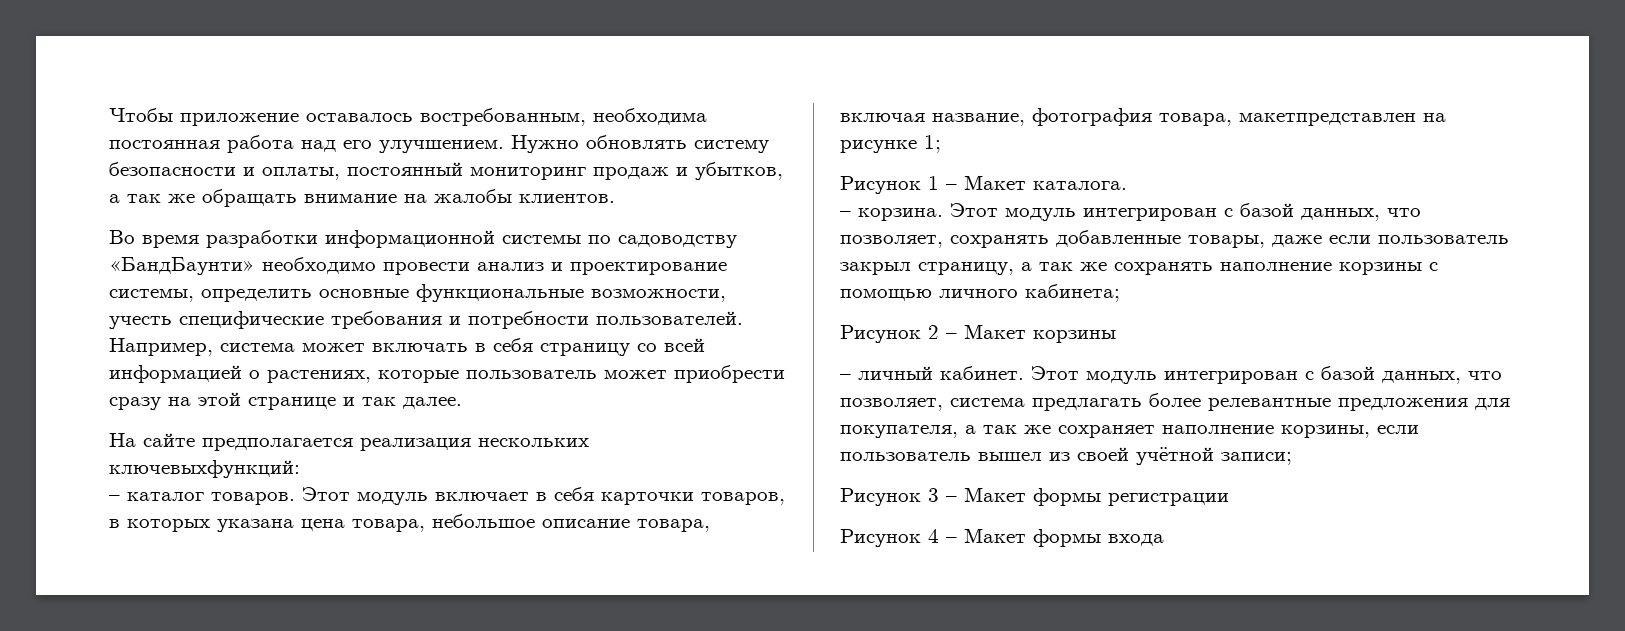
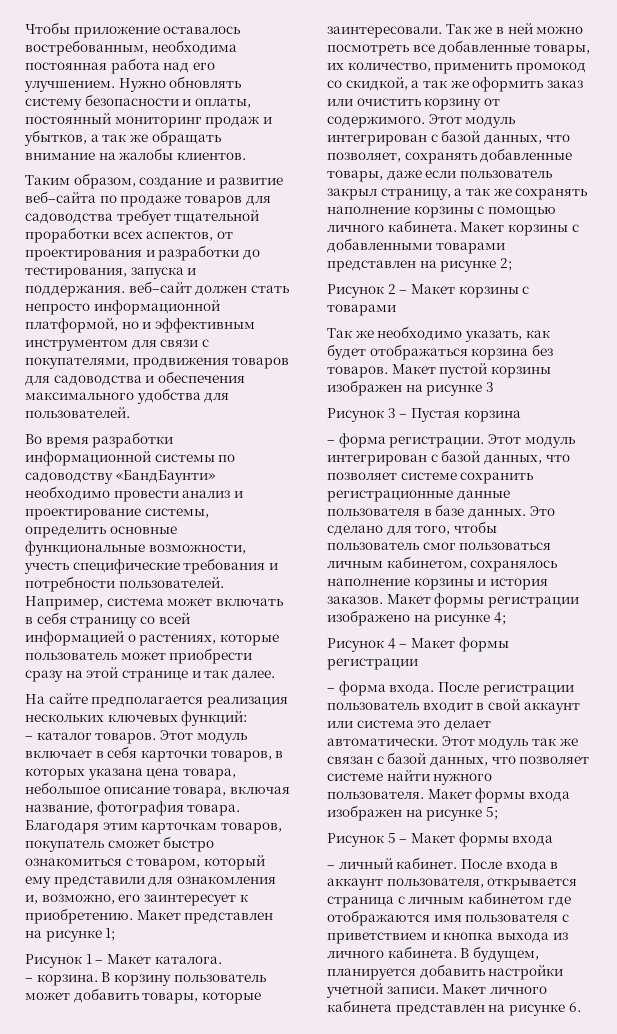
+ Таким образом, создание и развитие веб–сайта по продаже товаров для садоводства требует тщательной проработки всех аспектов, от проектирования и разработки до тестирования, запуска и поддержания. веб–сайт должен стать непросто информационной платформой, но и эффективным инструментом для связи с покупателями, продвижения товаров для садоводства и обеспечения максимального удобства для пользователей.
- На сайте предполагается реализация нескольких ключевыхфункций:
+ На сайте предполагается реализация нескольких ключевых функций:
- Этот модуль включает в себя карточки товаров, в которых указана цена товара, небольшое описание товара, включая название, фотография товара, макетпредставлен на рисунке 1;
+ Этот модуль включает в себя карточки товаров, в которых указана цена товара, небольшое описание товара, включая название, фотография товара. Благодаря этим карточкам товаров, покупатель сможет быстро ознакомиться с товаром, который ему представили для ознакомления и, возможно, его заинтересует к приобретению. Макет представлен на рисунке 1;
+ В корзину пользователь может добавить товары, которые заинтересовали. Так же в ней можно посмотреть все добавленные товары, их количество, применить промокод со скидкой, а так же оформить заказ или очистить корзину от содержимого.
- Этот модуль интегрирован с базой данных, что позволяет, сохранять добавленные товары, даже если пользователь закрыл страницу, а так же сохранять наполнение корзины с помощью личного кабинета;
+ Этот модуль интегрирован с базой данных, что позволяет, сохранять добавленные товары, даже если пользователь закрыл страницу, а так же сохранять наполнение корзины с помощью личного кабинета. Макет корзины с добавленными товарами представлен на рисунке 2;
- Рисунок 2 – Макет корзины
- – личный кабинет. Этот модуль интегрирован с базой данных, что позволяет, система предлагать более релевантные предложения для покупателя, а так же сохраняет наполнение корзины, если пользователь вышел из своей учётной записи;
- Рисунок 3 – Макет формы регистрации
+ Рисунок 2 – Макет корзины с товарами
+ Так же необходимо указать, как будет отображаться корзина без товаров. Макет пустой корзины изображен на рисунке 3
+ Рисунок 3 – Пустая корзина
+ – форма регистрации. Этот модуль интегрирован с базой данных, что позволяет системе сохранить регистрационные данные пользователя в базе данных. Это сделано для того, чтобы пользователь смог пользоваться личным кабинетом, сохранялось наполнение корзины и история заказов. Макет формы регистрации изображено на рисунке 4;
- Рисунок 4 – Макет формы входа
+ Рисунок 4 – Макет формы регистрации
+ – форма входа. После регистрации пользователь входит в свой аккаунт или система это делает автоматически. Этот модуль так же связан с базой данных, что позволяет системе найти нужного пользователя. Макет формы входа изображен на рисунке 5;
+ Рисунок 5 – Макет формы входа
+ – личный кабинет. После входа в аккаунт пользователя, открывается страница с личным кабинетом где отображаются имя пользователя с приветствием и кнопка выхода из личного кабинета. В будущем, планируется добавить настройки учетной записи. Макет личного кабинета представлен на рисунке 6.

